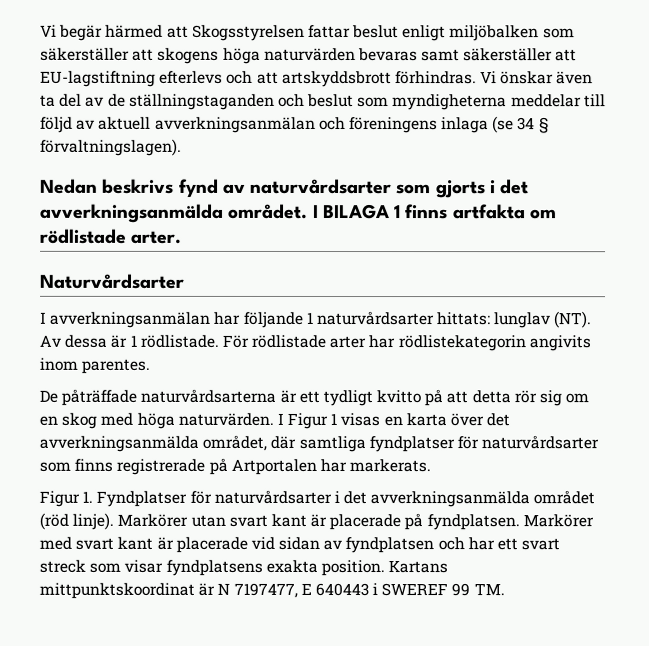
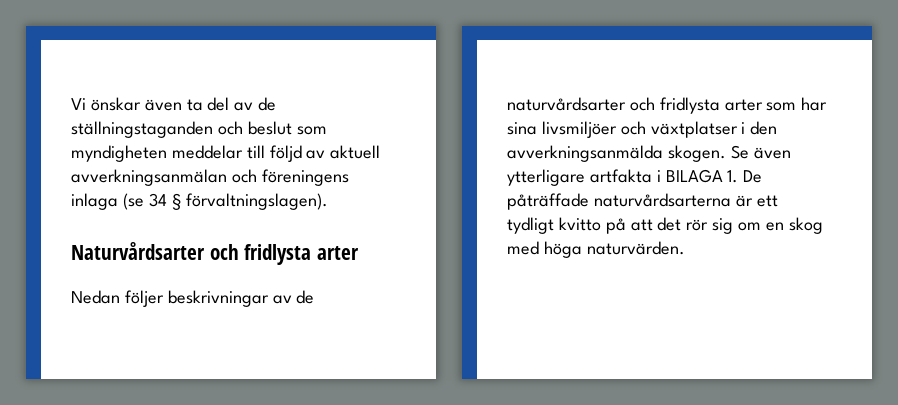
- Vi begär härmed att Skogsstyrelsen fattar beslut enligt miljöbalken som säkerställer att skogens höga naturvärden bevaras samt säkerställer att EU-lagstiftning efterlevs och att artskyddsbrott förhindras. Vi önskar även ta del av de ställningstaganden och beslut som myndigheterna meddelar till följd av aktuell avverkningsanmälan och föreningens inlaga (se 34 § förvaltningslagen).
+ Vi önskar även ta del av de ställningstaganden och beslut som myndigheten meddelar till följd av aktuell avverkningsanmälan och föreningens inlaga (se 34 § förvaltningslagen).
- Nedan beskrivs fynd av naturvårdsarter som gjorts i det avverkningsanmälda området. I BILAGA 1 finns artfakta om rödlistade arter.
- Naturvårdsarter
- I avverkningsanmälan har följande 1 naturvårdsarter hittats: lunglav (NT). Av dessa är 1 rödlistade. För rödlistade arter har rödlistekategorin angivits inom parentes.
- De påträffade naturvårdsarterna är ett tydligt kvitto på att detta rör sig om en skog med höga naturvärden. I Figur 1 visas en karta över det avverkningsanmälda området, där samtliga fyndplatser för naturvårdsarter som finns registrerade på Artportalen har markerats.
- Figur 1. Fyndplatser för naturvårdsarter i det avverkningsanmälda området (röd linje). Markörer utan svart kant är placerade på fyndplatsen. Markörer med svart kant är placerade vid sidan av fyndplatsen och har ett svart streck som visar fyndplatsens exakta position. Kartans mittpunktskoordinat är N 7197477, E 640443 i SWEREF 99 TM.
+ Naturvårdsarter och fridlysta arter
+ Nedan följer beskrivningar av de naturvårdsarter och fridlysta arter som har sina livsmiljöer och växtplatser i den avverkningsanmälda skogen. Se även ytterligare artfakta i BILAGA 1. De påträffade naturvårdsarterna är ett tydligt kvitto på att det rör sig om en skog med höga naturvärden.

